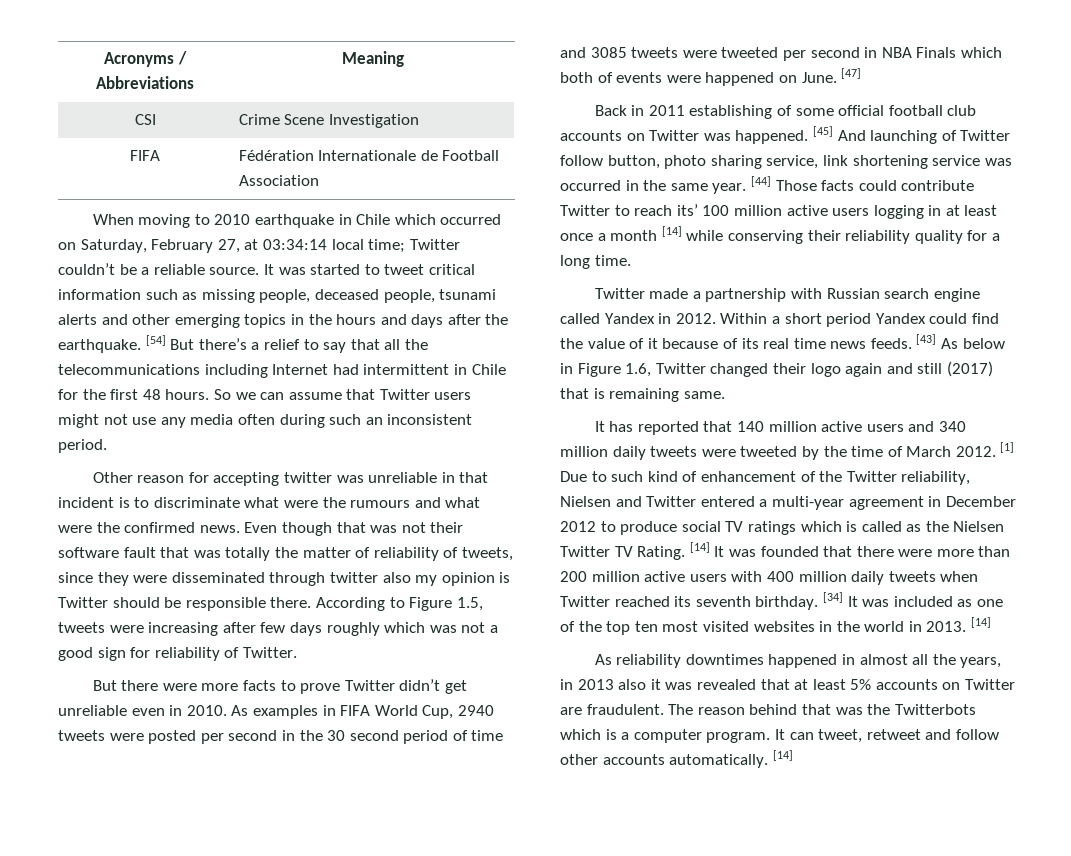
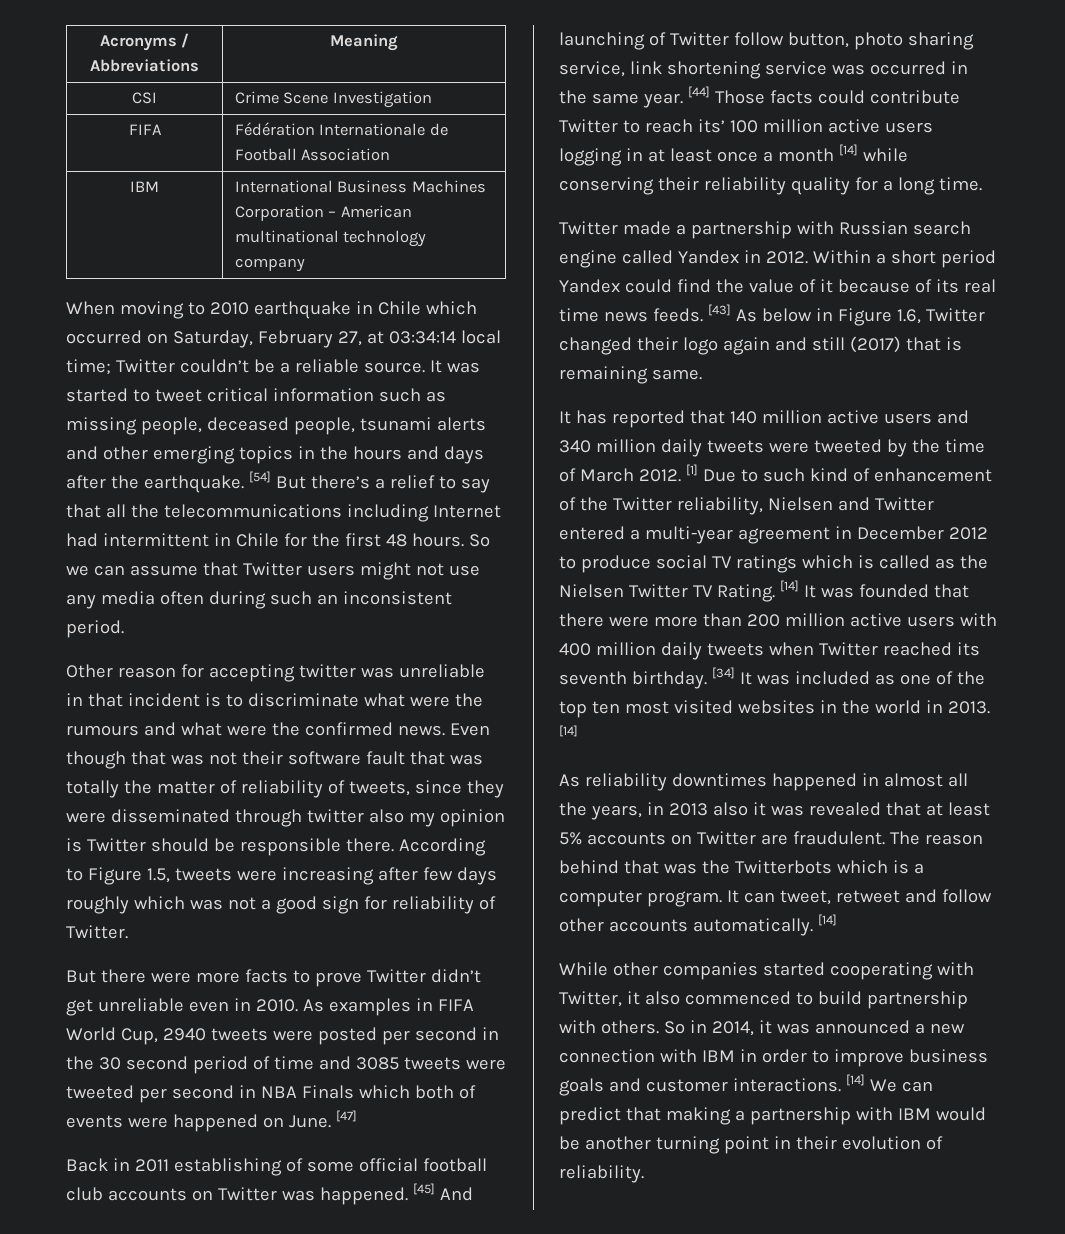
+ IBM | International Business Machines Corporation – American multinational technology company
+ While other companies started cooperating with Twitter, it also commenced to build partnership with others. So in 2014, it was announced a new connection with IBM in order to improve business goals and customer interactions. [14] We can predict that making a partnership with IBM would be another turning point in their evolution of reliability.

